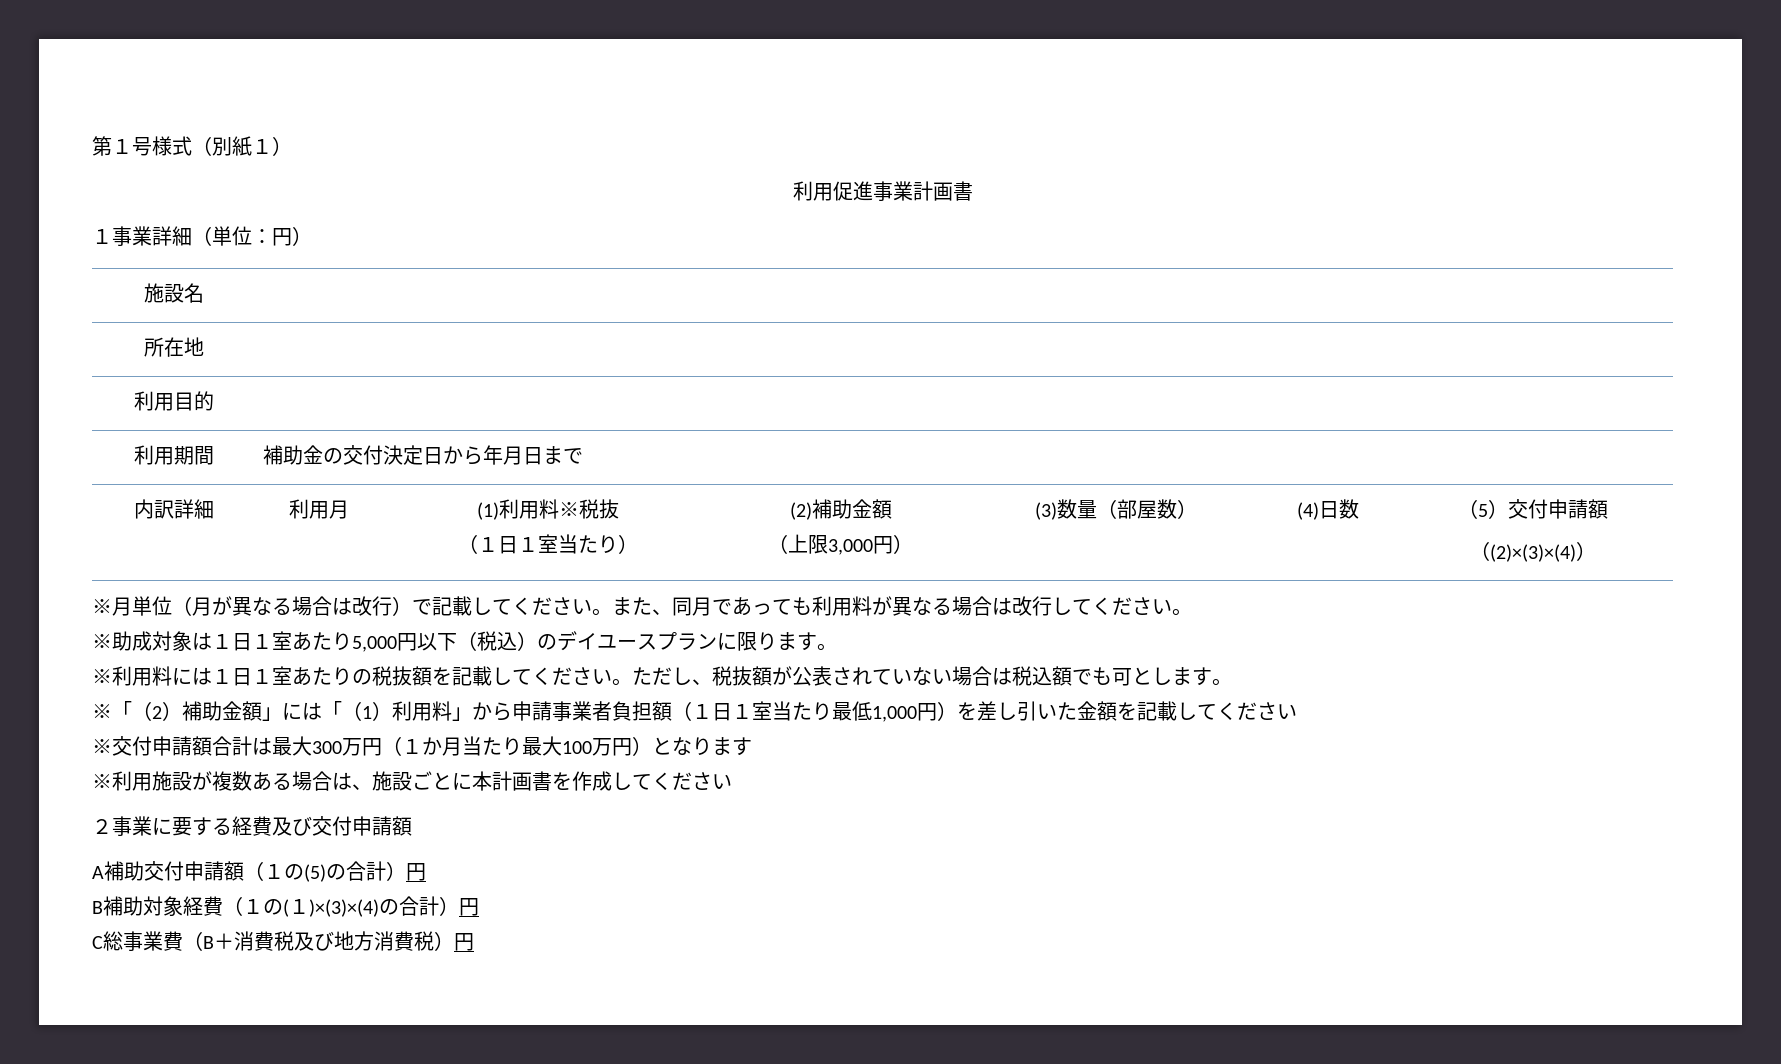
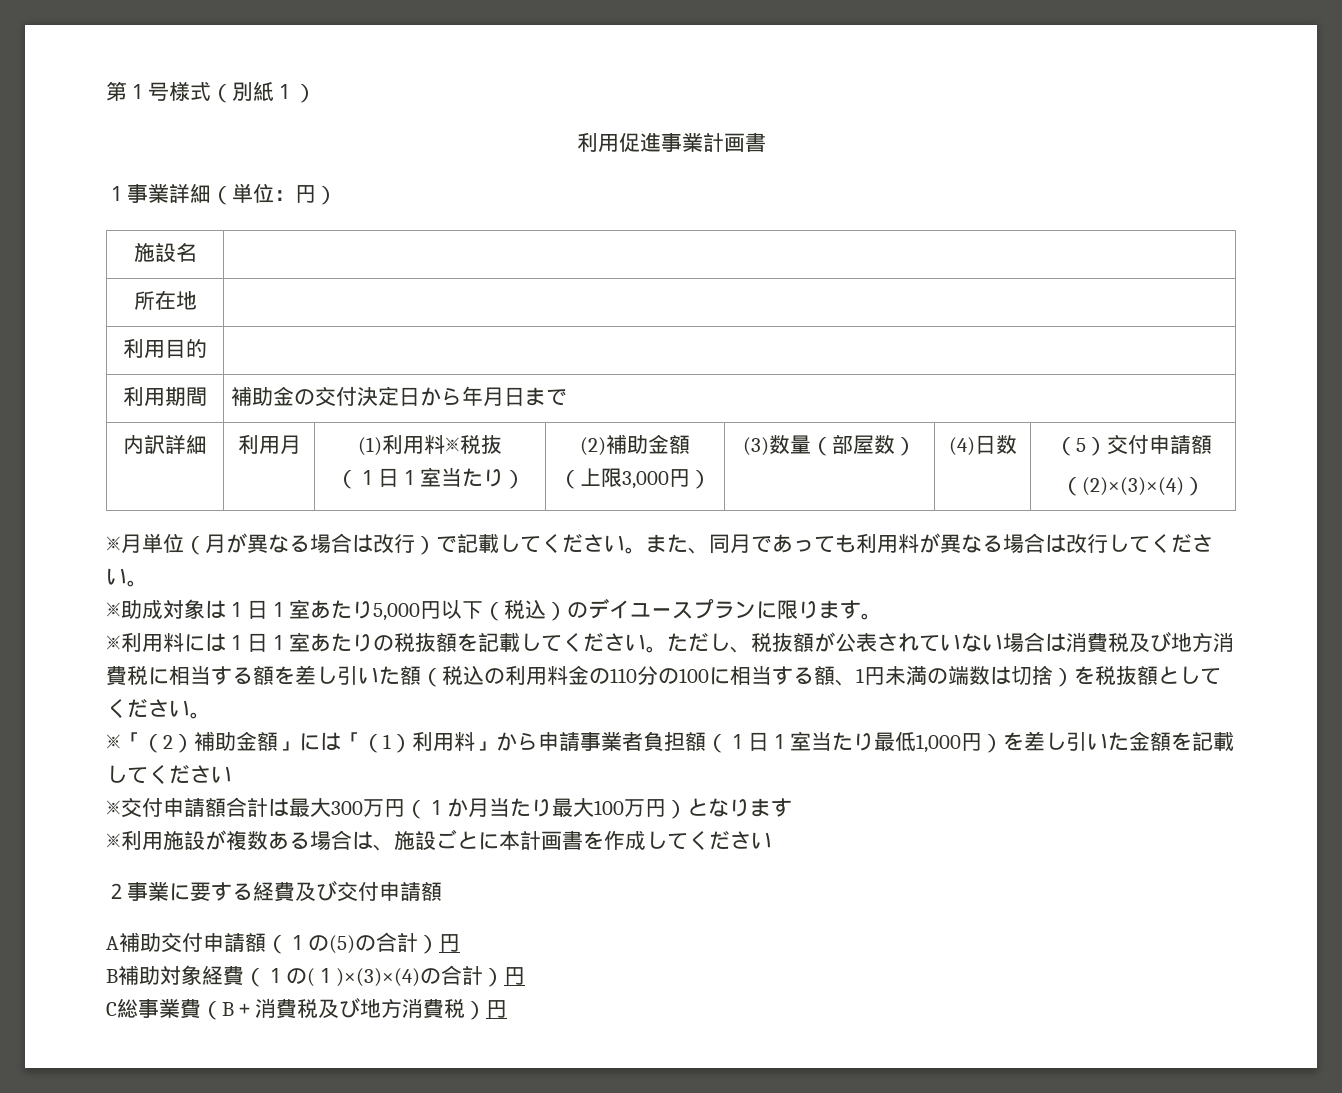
- ただし、税抜額が公表されていない場合は税込額でも可とします。
+ ただし、税抜額が公表されていない場合は消費税及び地方消費税に相当する額を差し引いた額（税込の利用料金の110分の100に相当する額、1円未満の端数は切捨）を税抜額としてください。

